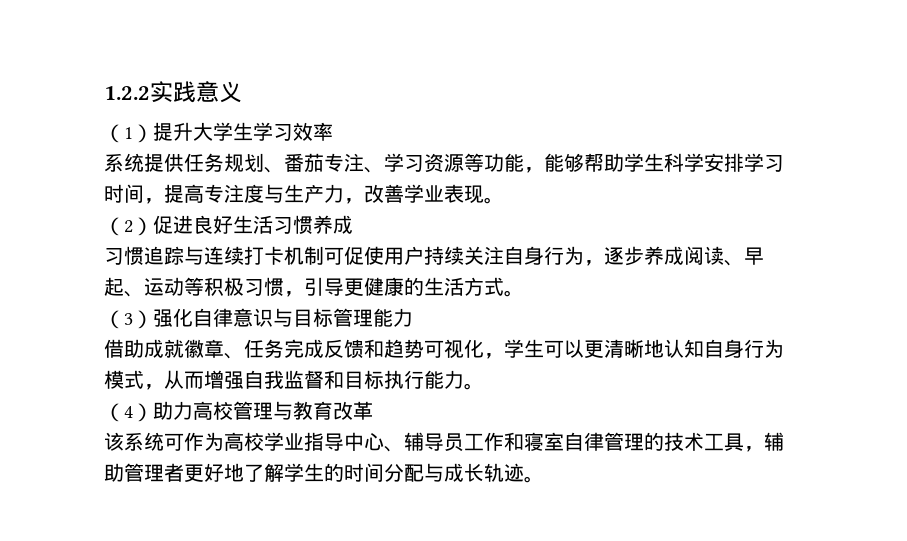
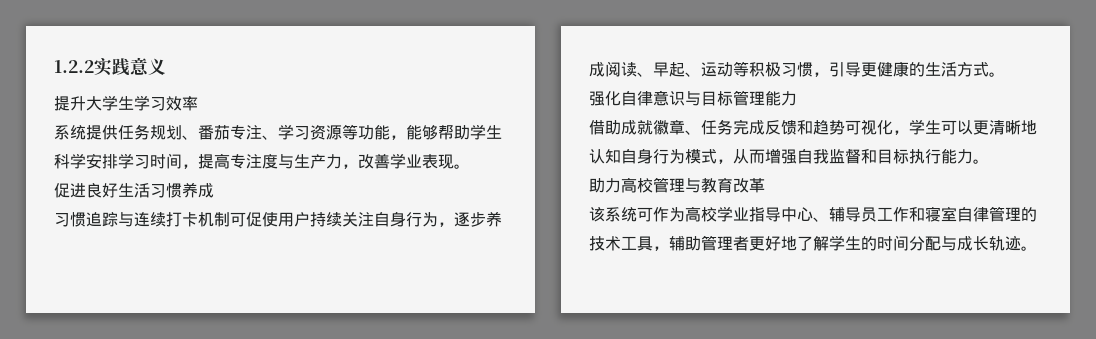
- （1）提升大学生学习效率
+ 提升大学生学习效率
- （2）促进良好生活习惯养成
+ 促进良好生活习惯养成
- （3）强化自律意识与目标管理能力
+ 强化自律意识与目标管理能力
- （4）助力高校管理与教育改革
+ 助力高校管理与教育改革

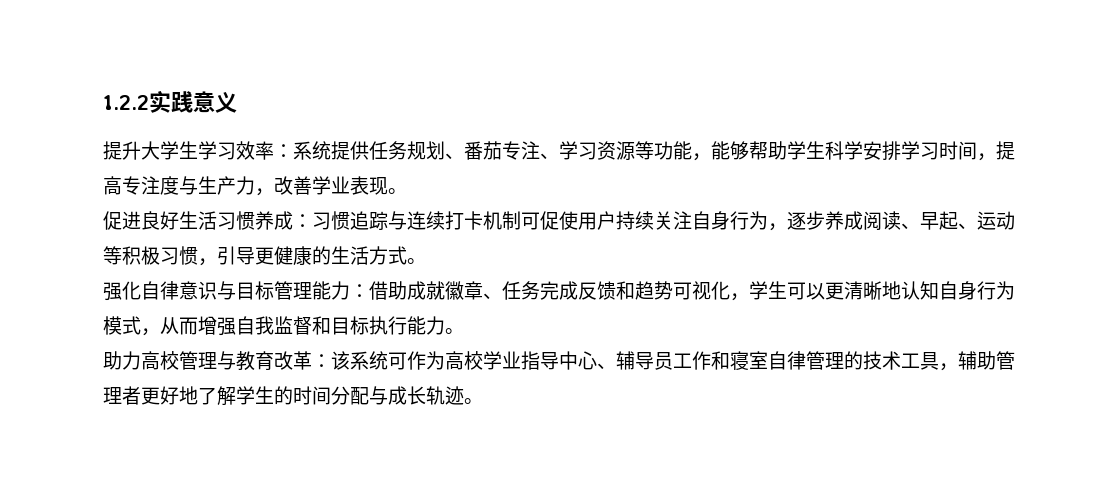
- 提升大学生学习效率
- 系统提供任务规划、番茄专注、学习资源等功能，能够帮助学生科学安排学习时间，提高专注度与生产力，改善学业表现。
+ 提升大学生学习效率：系统提供任务规划、番茄专注、学习资源等功能，能够帮助学生科学安排学习时间，提高专注度与生产力，改善学业表现。
- 促进良好生活习惯养成
- 习惯追踪与连续打卡机制可促使用户持续关注自身行为，逐步养成阅读、早起、运动等积极习惯，引导更健康的生活方式。
+ 促进良好生活习惯养成：习惯追踪与连续打卡机制可促使用户持续关注自身行为，逐步养成阅读、早起、运动等积极习惯，引导更健康的生活方式。
- 强化自律意识与目标管理能力
- 借助成就徽章、任务完成反馈和趋势可视化，学生可以更清晰地认知自身行为模式，从而增强自我监督和目标执行能力。
+ 强化自律意识与目标管理能力：借助成就徽章、任务完成反馈和趋势可视化，学生可以更清晰地认知自身行为模式，从而增强自我监督和目标执行能力。
- 助力高校管理与教育改革
- 该系统可作为高校学业指导中心、辅导员工作和寝室自律管理的技术工具，辅助管理者更好地了解学生的时间分配与成长轨迹。
+ 助力高校管理与教育改革：该系统可作为高校学业指导中心、辅导员工作和寝室自律管理的技术工具，辅助管理者更好地了解学生的时间分配与成长轨迹。

